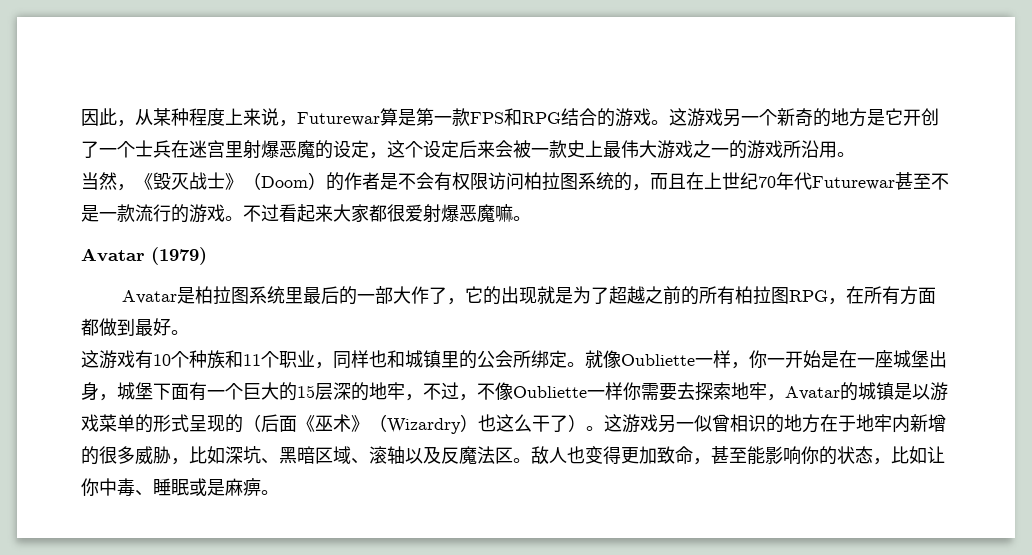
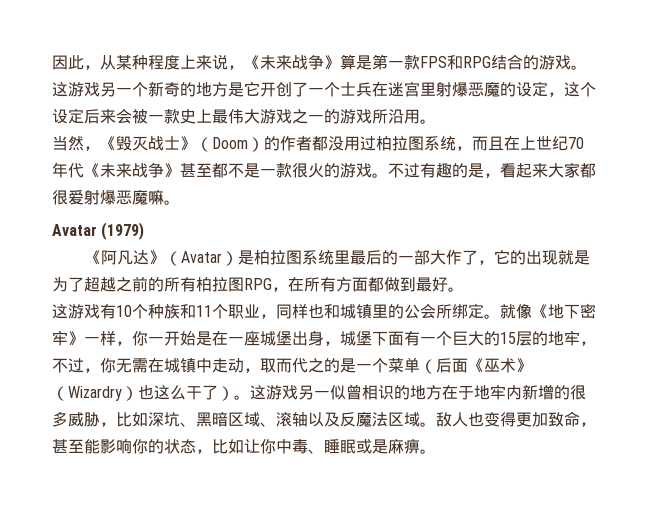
- 因此，从某种程度上来说，Futurewar算是第一款FPS和RPG结合的游戏。
+ 因此，从某种程度上来说，《未来战争》算是第一款FPS和RPG结合的游戏。
- 当然，《毁灭战士》（Doom）的作者是不会有权限访问柏拉图系统的，而且在上世纪70年代Futurewar甚至不是一款流行的游戏。
+ 当然，《毁灭战士》（Doom）的作者都没用过柏拉图系统，而且在上世纪70年代《未来战争》甚至都不是一款很火的游戏。
- 不过看起来大家都很爱射爆恶魔嘛。
+ 不过有趣的是，看起来大家都很爱射爆恶魔嘛。
- Avatar是柏拉图系统里最后的一部大作了，它的出现就是为了超越之前的所有柏拉图RPG，在所有方面都做到最好。
+ 《阿凡达》（Avatar）是柏拉图系统里最后的一部大作了，它的出现就是为了超越之前的所有柏拉图RPG，在所有方面都做到最好。
- 就像Oubliette一样，你一开始是在一座城堡出身，城堡下面有一个巨大的15层深的地牢，不过，不像Oubliette一样你需要去探索地牢，Avatar的城镇是以游戏菜单的形式呈现的（后面《巫术》（Wizardry）也这么干了）。
+ 就像《地下密牢》一样，你一开始是在一座城堡出身，城堡下面有一个巨大的15层的地牢，不过，你无需在城镇中走动，取而代之的是一个菜单（后面《巫术》（Wizardry）也这么干了）。
- 这游戏另一似曾相识的地方在于地牢内新增的很多威胁，比如深坑、黑暗区域、滚轴以及反魔法区。
+ 这游戏另一似曾相识的地方在于地牢内新增的很多威胁，比如深坑、黑暗区域、滚轴以及反魔法区域。

